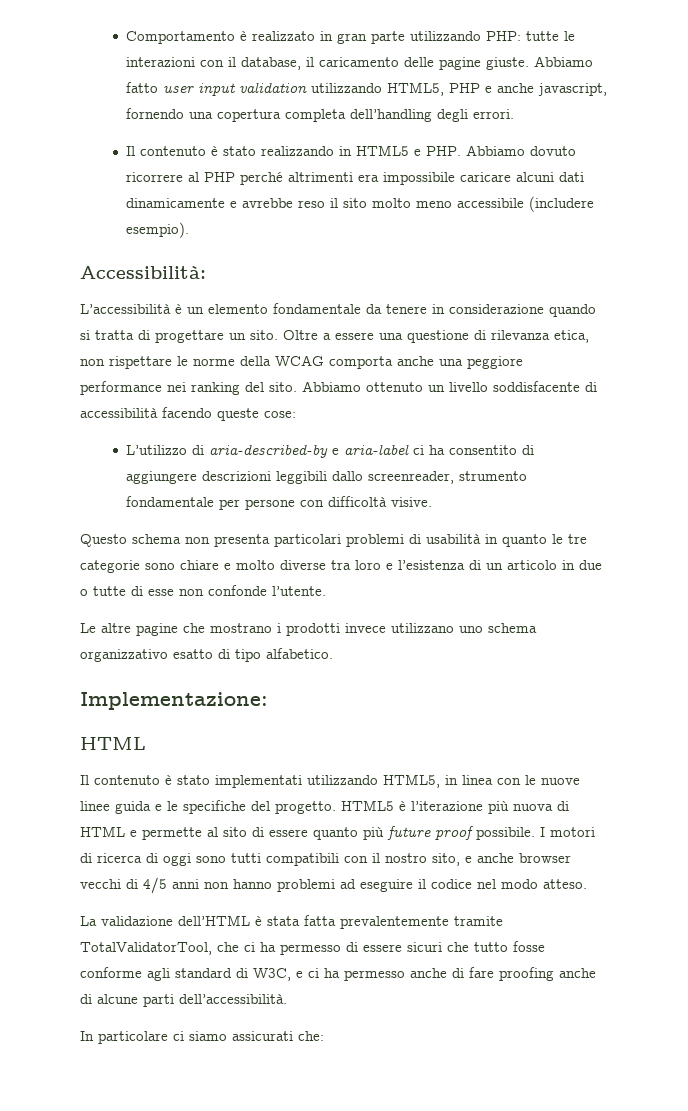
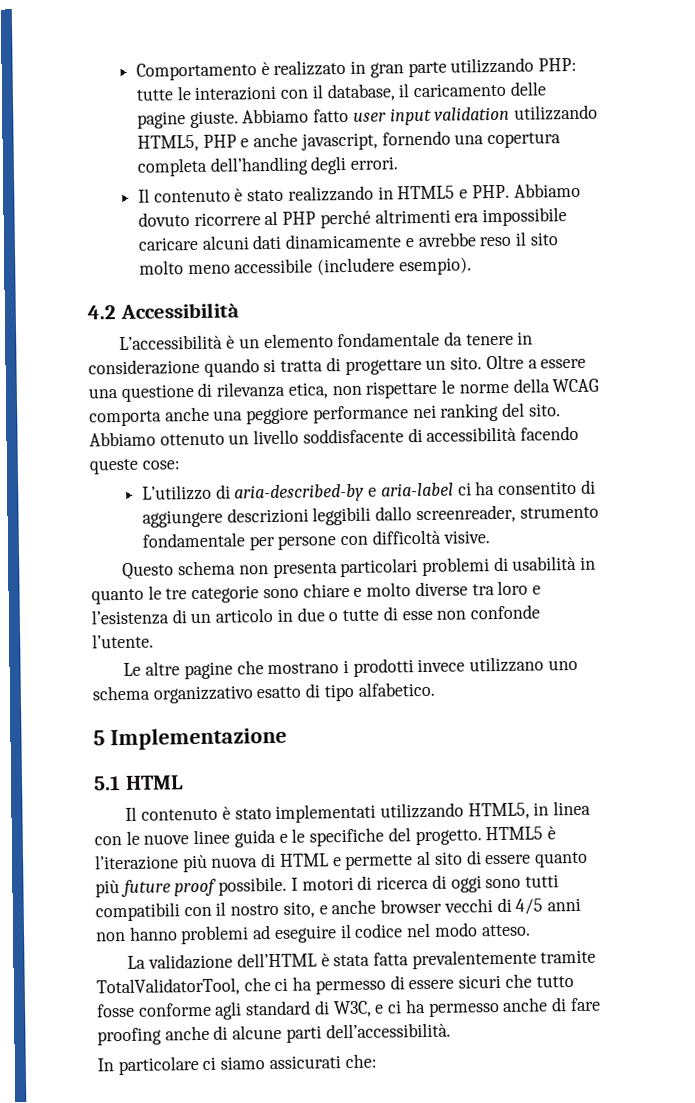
- Accessibilità:
+ 4.2 Accessibilità
- Implementazione:
- HTML
+ 5 Implementazione
+ 5.1 HTML

